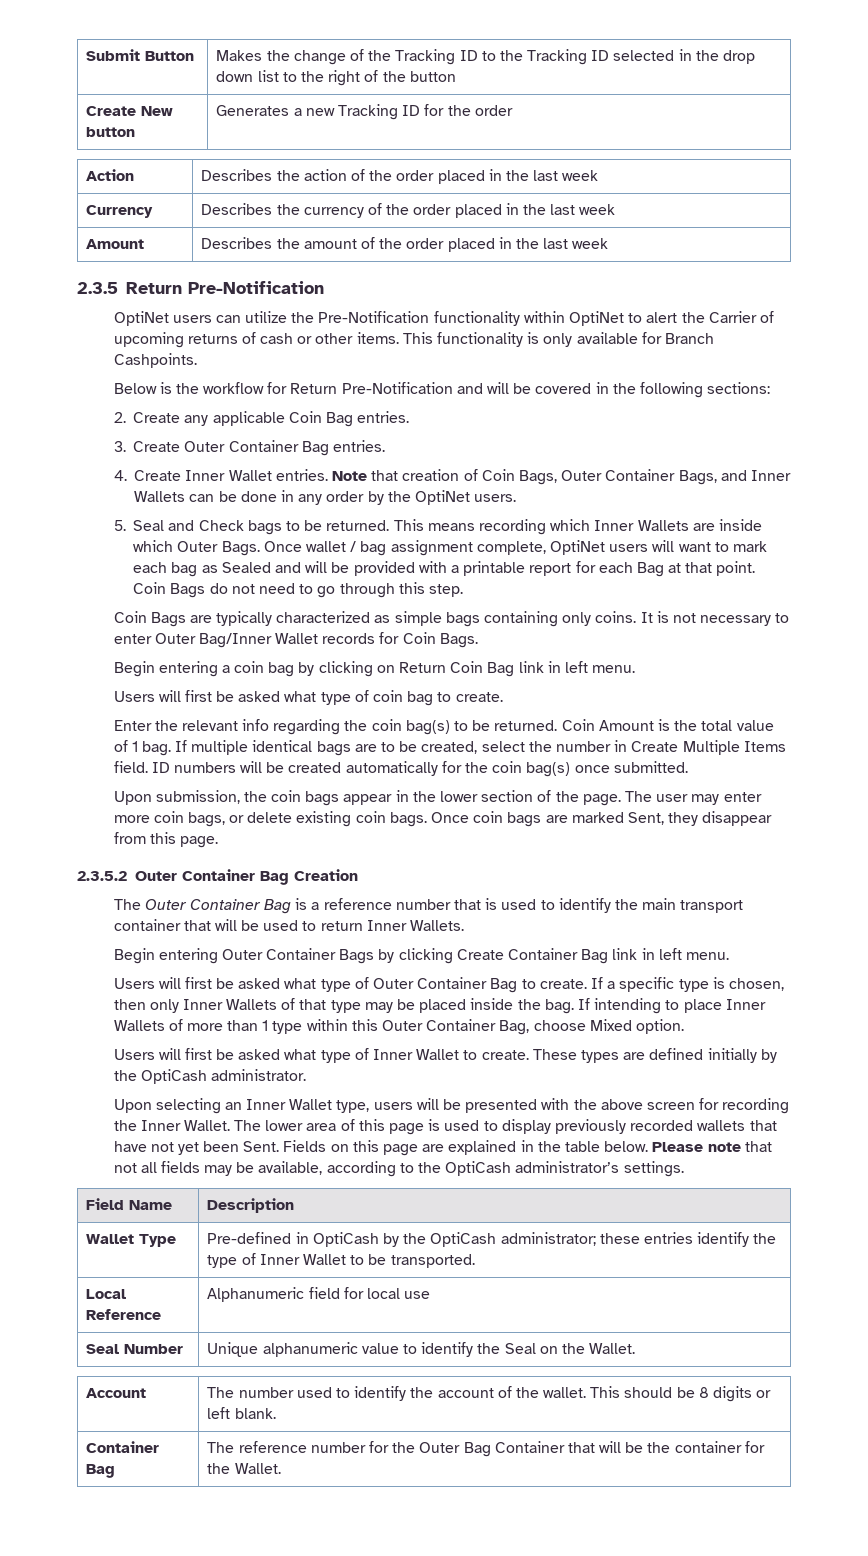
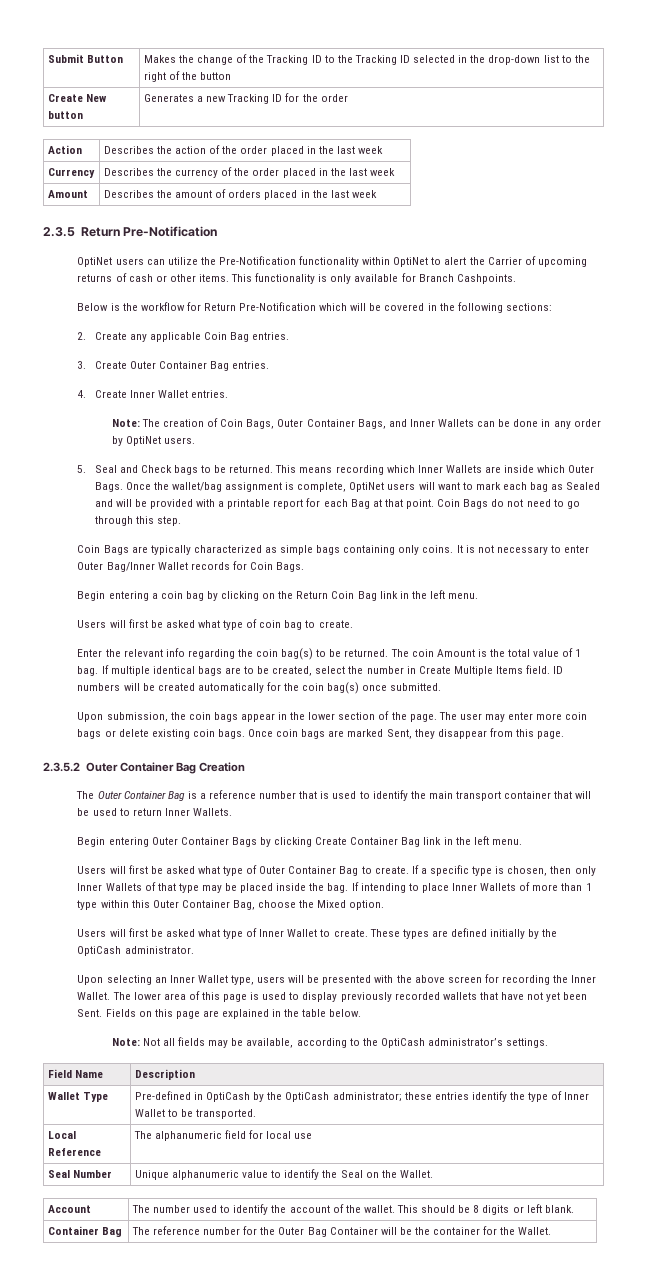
- Submit Button | Makes the change of the Tracking ID to the Tracking ID selected in the drop down list to the right of the button
+ Submit Button | Makes the change of the Tracking ID to the Tracking ID selected in the drop-down list to the right of the button
- Amount | Describes the amount of the order placed in the last week
+ Amount | Describes the amount of orders placed in the last week
- Below is the workflow for Return Pre-Notification and will be covered in the following sections:
+ Below is the workflow for Return Pre-Notification which will be covered in the following sections:
- 4. Create Inner Wallet entries. Note that creation of Coin Bags, Outer Container Bags, and Inner Wallets can be done in any order by the OptiNet users.
+ 4. Create Inner Wallet entries.
+ Note: The creation of Coin Bags, Outer Container Bags, and Inner Wallets can be done in any order by OptiNet users.
- Once wallet / bag assignment complete, OptiNet users will want to mark each bag as Sealed and will be provided with a printable report for each Bag at that point.
+ Once the wallet/bag assignment is complete, OptiNet users will want to mark each bag as Sealed and will be provided with a printable report for each Bag at that point.
- Begin entering a coin bag by clicking on Return Coin Bag link in left menu.
+ Begin entering a coin bag by clicking on the Return Coin Bag link in the left menu.
- Coin Amount is the total value of 1 bag.
+ The coin Amount is the total value of 1 bag.
- The user may enter more coin bags, or delete existing coin bags.
+ The user may enter more coin bags or delete existing coin bags.
- Begin entering Outer Container Bags by clicking Create Container Bag link in left menu.
+ Begin entering Outer Container Bags by clicking Create Container Bag link in the left menu.
- If intending to place Inner Wallets of more than 1 type within this Outer Container Bag, choose Mixed option.
+ If intending to place Inner Wallets of more than 1 type within this Outer Container Bag, choose the Mixed option.
- Fields on this page are explained in the table below. Please note that not all fields may be available, according to the OptiCash administrator’s settings.
+ Fields on this page are explained in the table below.
+ Note: Not all fields may be available, according to the OptiCash administrator’s settings.
- Local Reference | Alphanumeric field for local use
+ Local Reference | The alphanumeric field for local use
- Container Bag | The reference number for the Outer Bag Container that will be the container for the Wallet.
+ Container Bag | The reference number for the Outer Bag Container will be the container for the Wallet.

